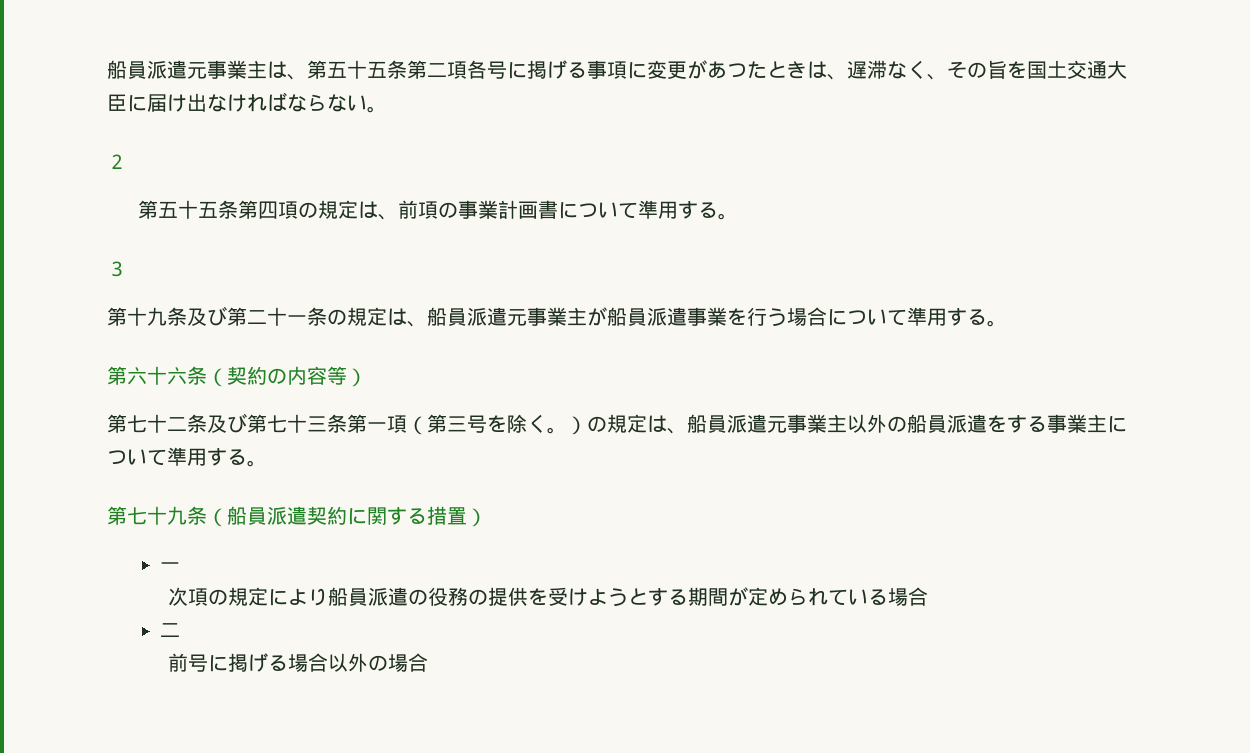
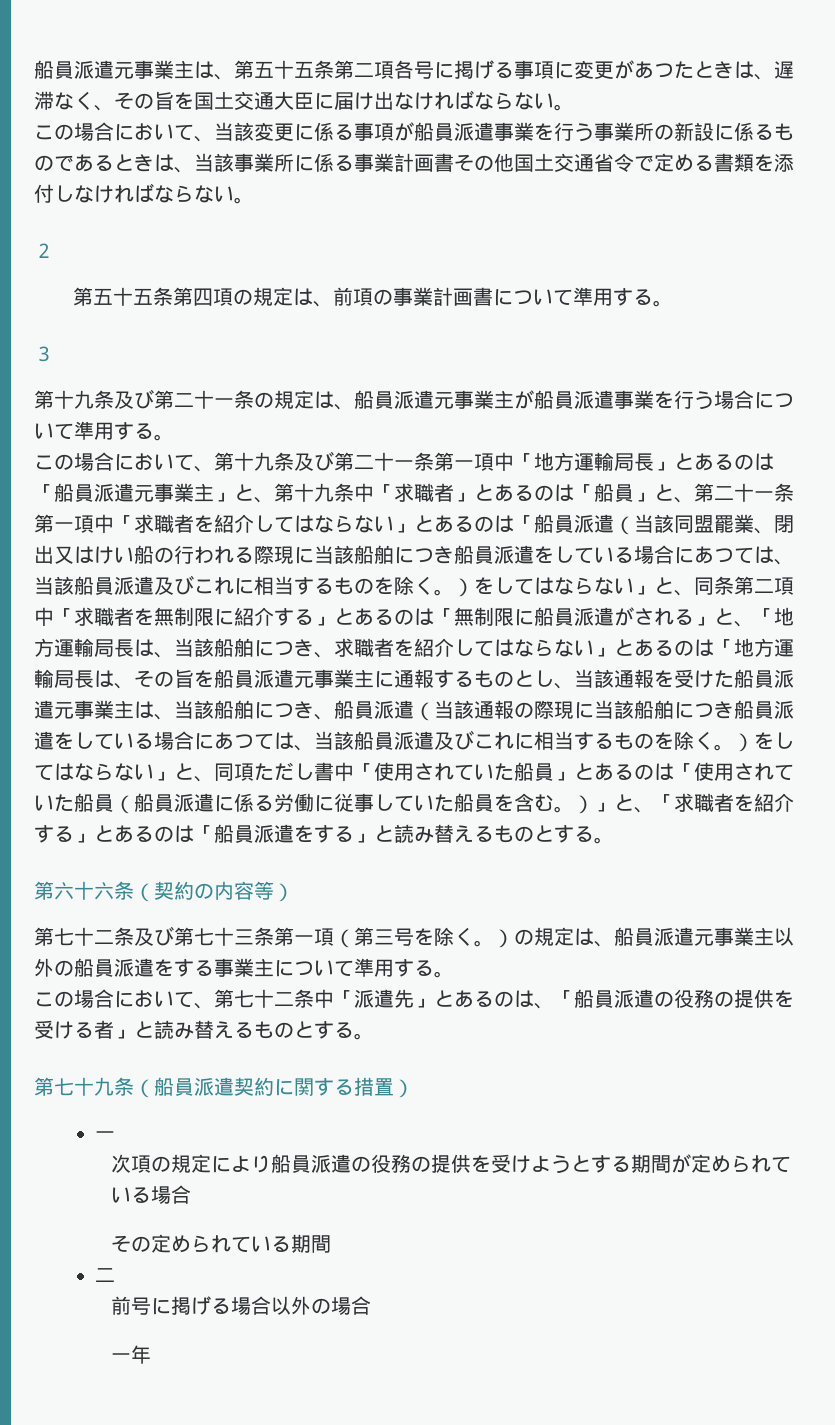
+ この場合において、当該変更に係る事項が船員派遣事業を行う事業所の新設に係るものであるときは、当該事業所に係る事業計画書その他国土交通省令で定める書類を添付しなければならない。
+ この場合において、第十九条及び第二十一条第一項中「地方運輸局長」とあるのは「船員派遣元事業主」と、第十九条中「求職者」とあるのは「船員」と、第二十一条第一項中「求職者を紹介してはならない」とあるのは「船員派遣（当該同盟罷業、閉出又はけい船の行われる際現に当該船舶につき船員派遣をしている場合にあつては、当該船員派遣及びこれに相当するものを除く。）をしてはならない」と、同条第二項中「求職者を無制限に紹介する」とあるのは「無制限に船員派遣がされる」と、「地方運輸局長は、当該船舶につき、求職者を紹介してはならない」とあるのは「地方運輸局長は、その旨を船員派遣元事業主に通報するものとし、当該通報を受けた船員派遣元事業主は、当該船舶につき、船員派遣（当該通報の際現に当該船舶につき船員派遣をしている場合にあつては、当該船員派遣及びこれに相当するものを除く。）をしてはならない」と、同項ただし書中「使用されていた船員」とあるのは「使用されていた船員（船員派遣に係る労働に従事していた船員を含む。）」と、「求職者を紹介する」とあるのは「船員派遣をする」と読み替えるものとする。
+ この場合において、第七十二条中「派遣先」とあるのは、「船員派遣の役務の提供を受ける者」と読み替えるものとする。
+ その定められている期間
+ 一年

